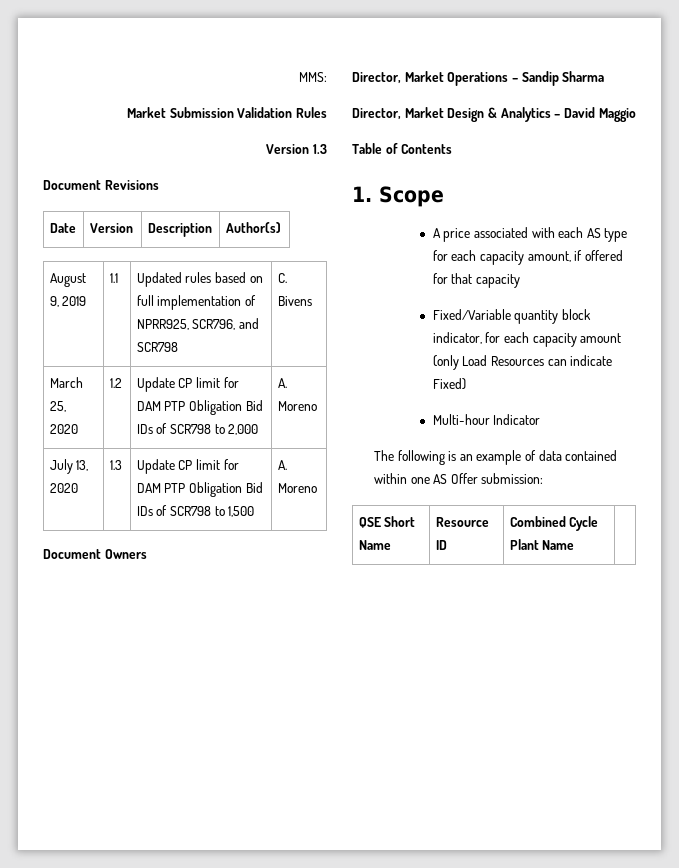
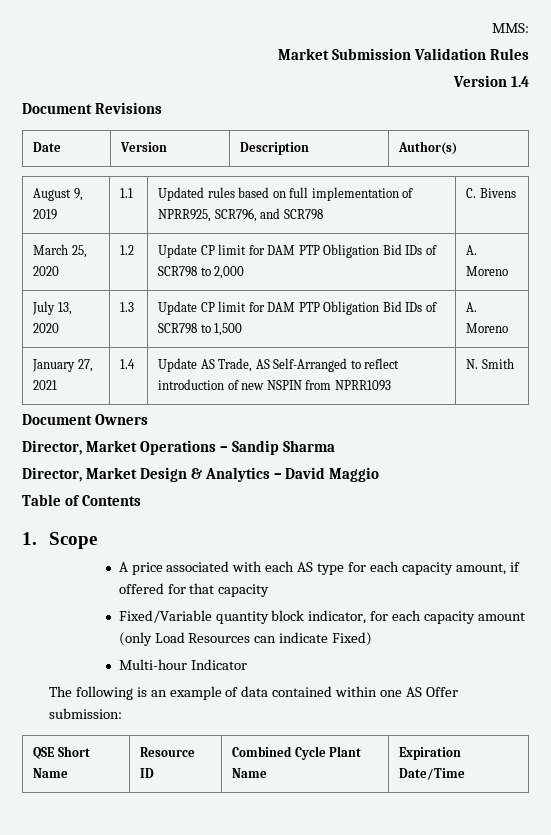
- Version 1.3
+ Version 1.4
+ January 27, 2021 | 1.4 | Update AS Trade, AS Self-Arranged to reflect introduction of new NSPIN from NPRR1093 | N. Smith
- QSE Short Name | Resource ID | Combined Cycle Plant Name |
+ QSE Short Name | Resource ID | Combined Cycle Plant Name | Expiration Date/Time

